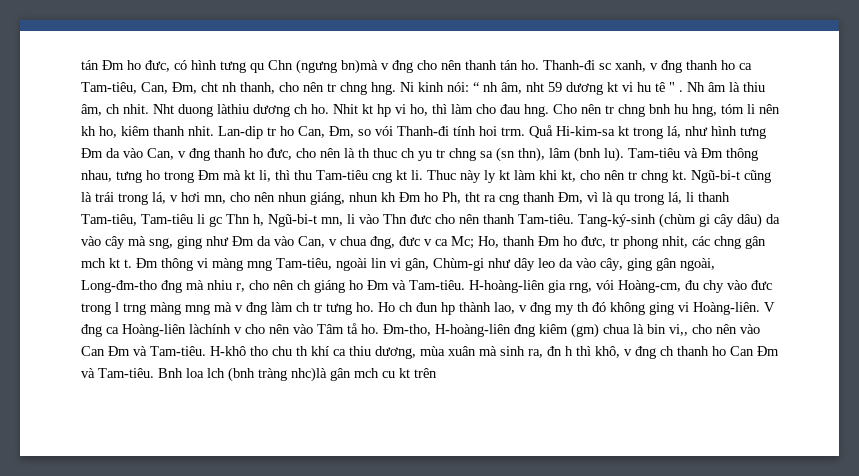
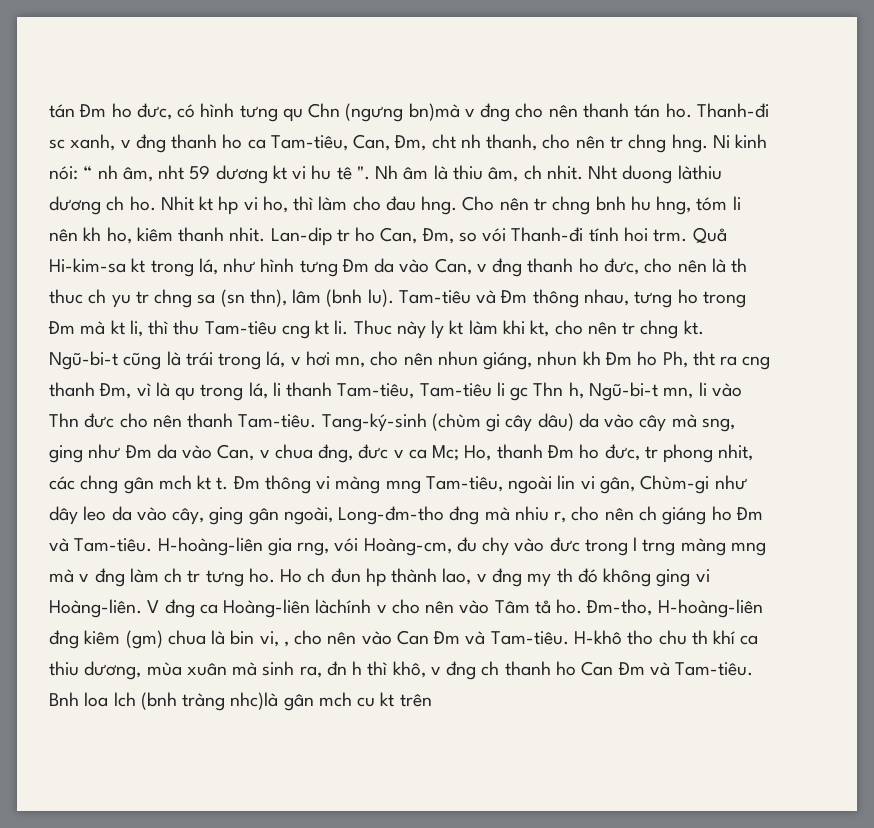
- Ni kinh nói: “ nh âm, nht 59 dương kt vi hu tê " .
+ Ni kinh nói: “ nh âm, nht 59 dương kt vi hu tê ".
- Đm-tho, H-hoàng-liên đng kiêm (gm) chua là bin vi,, cho nên vào Can Đm và Tam-tiêu.
+ Đm-tho, H-hoàng-liên đng kiêm (gm) chua là bin vi, , cho nên vào Can Đm và Tam-tiêu.

